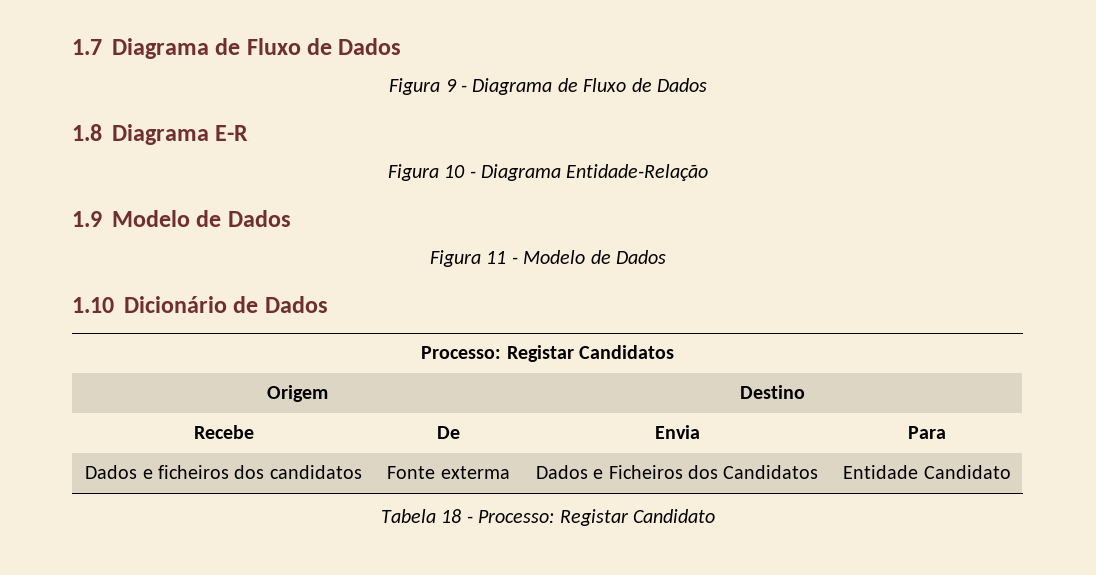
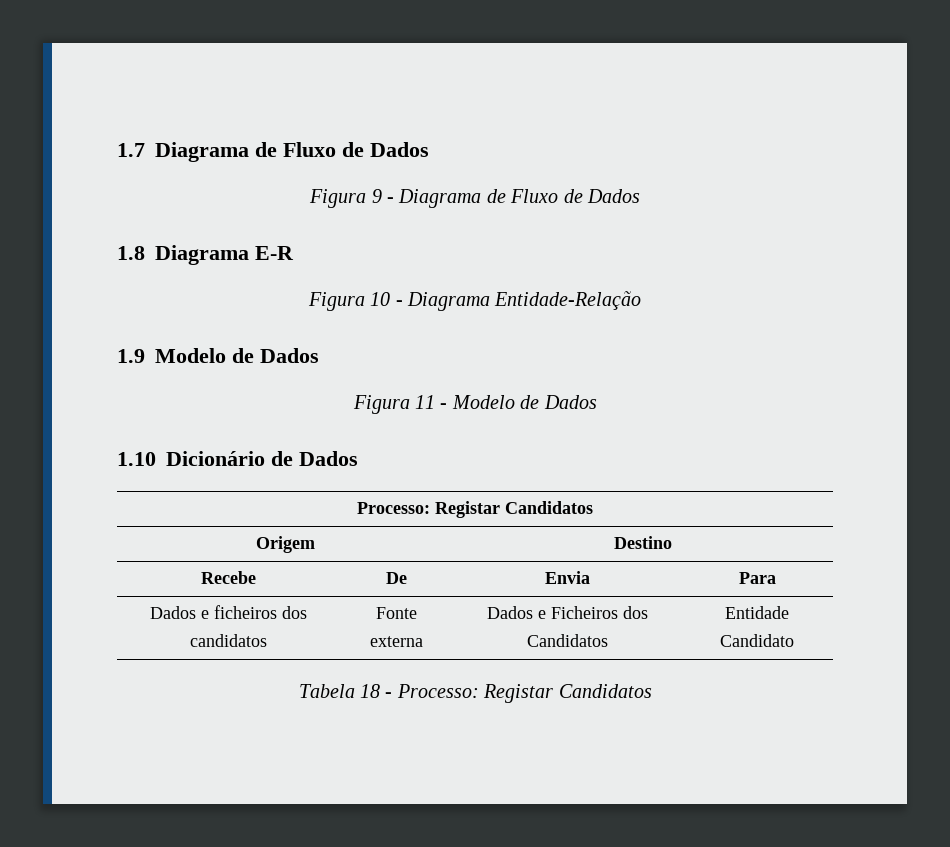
- Dados e ficheiros dos candidatos | Fonte exterma | Dados e Ficheiros dos Candidatos | Entidade Candidato
+ Dados e ficheiros dos candidatos | Fonte externa | Dados e Ficheiros dos Candidatos | Entidade Candidato
- Tabela 18 - Processo: Registar Candidato
+ Tabela 18 - Processo: Registar Candidatos

